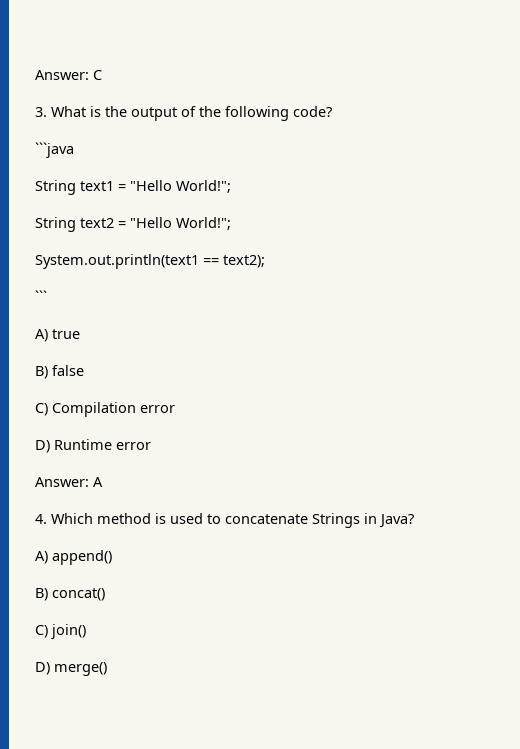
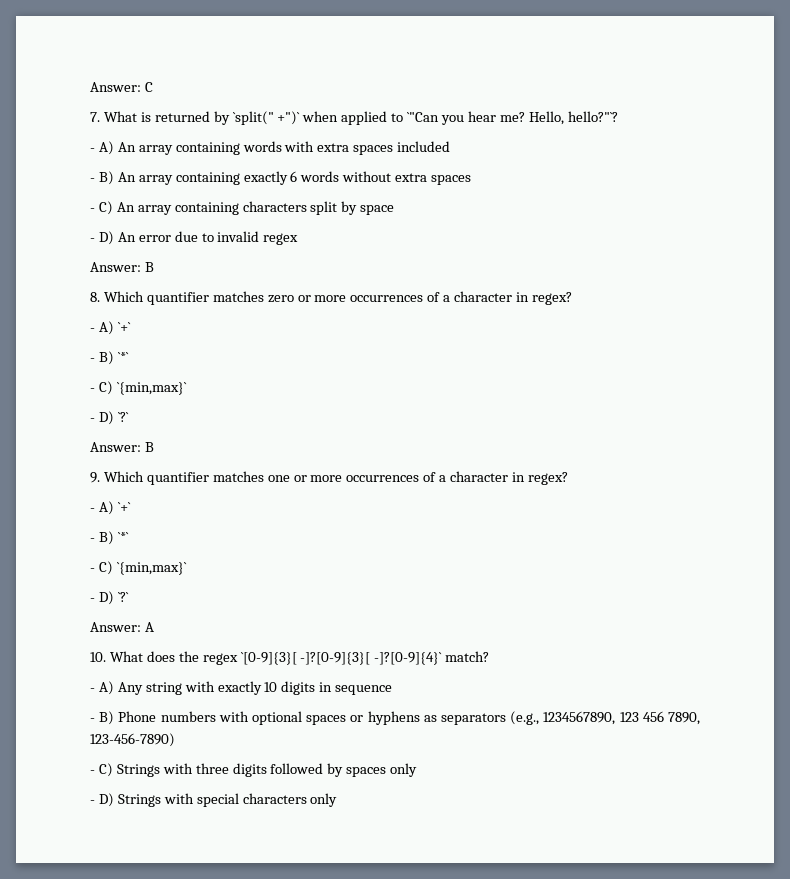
- 3. What is the output of the following code?
- ```java
- String text1 = "Hello World!";
- String text2 = "Hello World!";
- System.out.println(text1 == text2);
- ```
- A) true
- B) false
- C) Compilation error
- D) Runtime error
+ 7. What is returned by `split(" +")` when applied to `"Can you hear me? Hello, hello?"`?
+ - A) An array containing words with extra spaces included
+ - B) An array containing exactly 6 words without extra spaces
+ - C) An array containing characters split by space
+ - D) An error due to invalid regex
+ Answer: B
+ 8. Which quantifier matches zero or more occurrences of a character in regex?
+ - A) `+`
+ - B) `*`
+ - C) `{min,max}`
+ - D) `?`
+ Answer: B
+ 9. Which quantifier matches one or more occurrences of a character in regex?
+ - A) `+`
+ - B) `*`
+ - C) `{min,max}`
+ - D) `?`
  Answer: A
- 4. Which method is used to concatenate Strings in Java?
- A) append()
- B) concat()
- C) join()
- D) merge()
+ 10. What does the regex `[0-9]{3}[ -]?[0-9]{3}[ -]?[0-9]{4}` match?
+ - A) Any string with exactly 10 digits in sequence
+ - B) Phone numbers with optional spaces or hyphens as separators (e.g., 1234567890, 123 456 7890, 123-456-7890)
+ - C) Strings with three digits followed by spaces only
+ - D) Strings with special characters only

